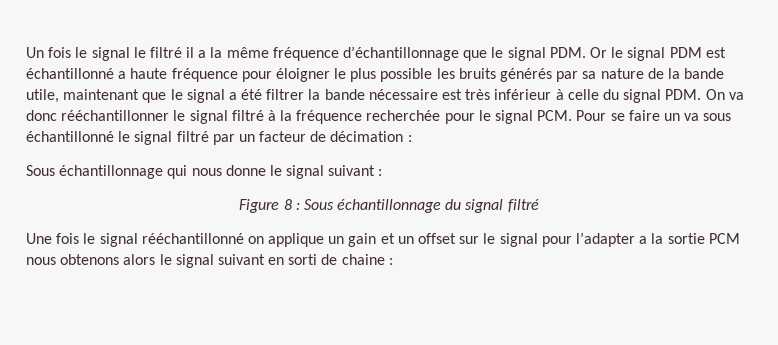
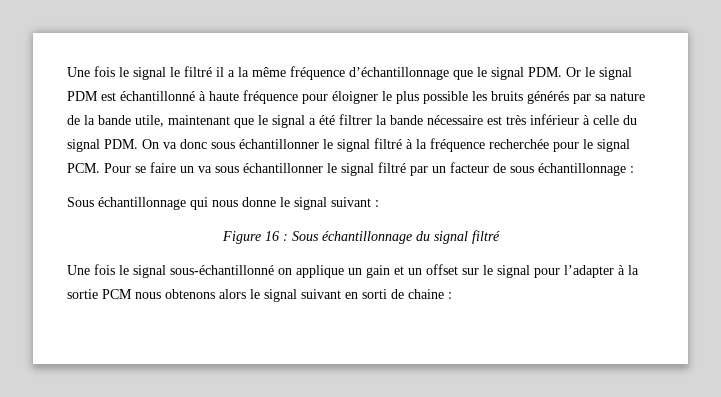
- Un fois le signal le filtré il a la même fréquence d’échantillonnage que le signal PDM. Or le signal PDM est échantillonné a haute fréquence pour éloigner le plus possible les bruits générés par sa nature de la bande utile, maintenant que le signal a été filtrer la bande nécessaire est très inférieur à celle du signal PDM. On va donc rééchantillonner le signal filtré à la fréquence recherchée pour le signal PCM. Pour se faire un va sous échantillonné le signal filtré par un facteur de décimation :
+ Une fois le signal le filtré il a la même fréquence d’échantillonnage que le signal PDM. Or le signal PDM est échantillonné à haute fréquence pour éloigner le plus possible les bruits générés par sa nature de la bande utile, maintenant que le signal a été filtrer la bande nécessaire est très inférieur à celle du signal PDM. On va donc sous échantillonner le signal filtré à la fréquence recherchée pour le signal PCM. Pour se faire un va sous échantillonner le signal filtré par un facteur de sous échantillonnage :
- Figure 8 : Sous échantillonnage du signal filtré
+ Figure 16 : Sous échantillonnage du signal filtré
- Une fois le signal rééchantillonné on applique un gain et un offset sur le signal pour l’adapter a la sortie PCM nous obtenons alors le signal suivant en sorti de chaine :
+ Une fois le signal sous-échantillonné on applique un gain et un offset sur le signal pour l’adapter à la sortie PCM nous obtenons alors le signal suivant en sorti de chaine :

